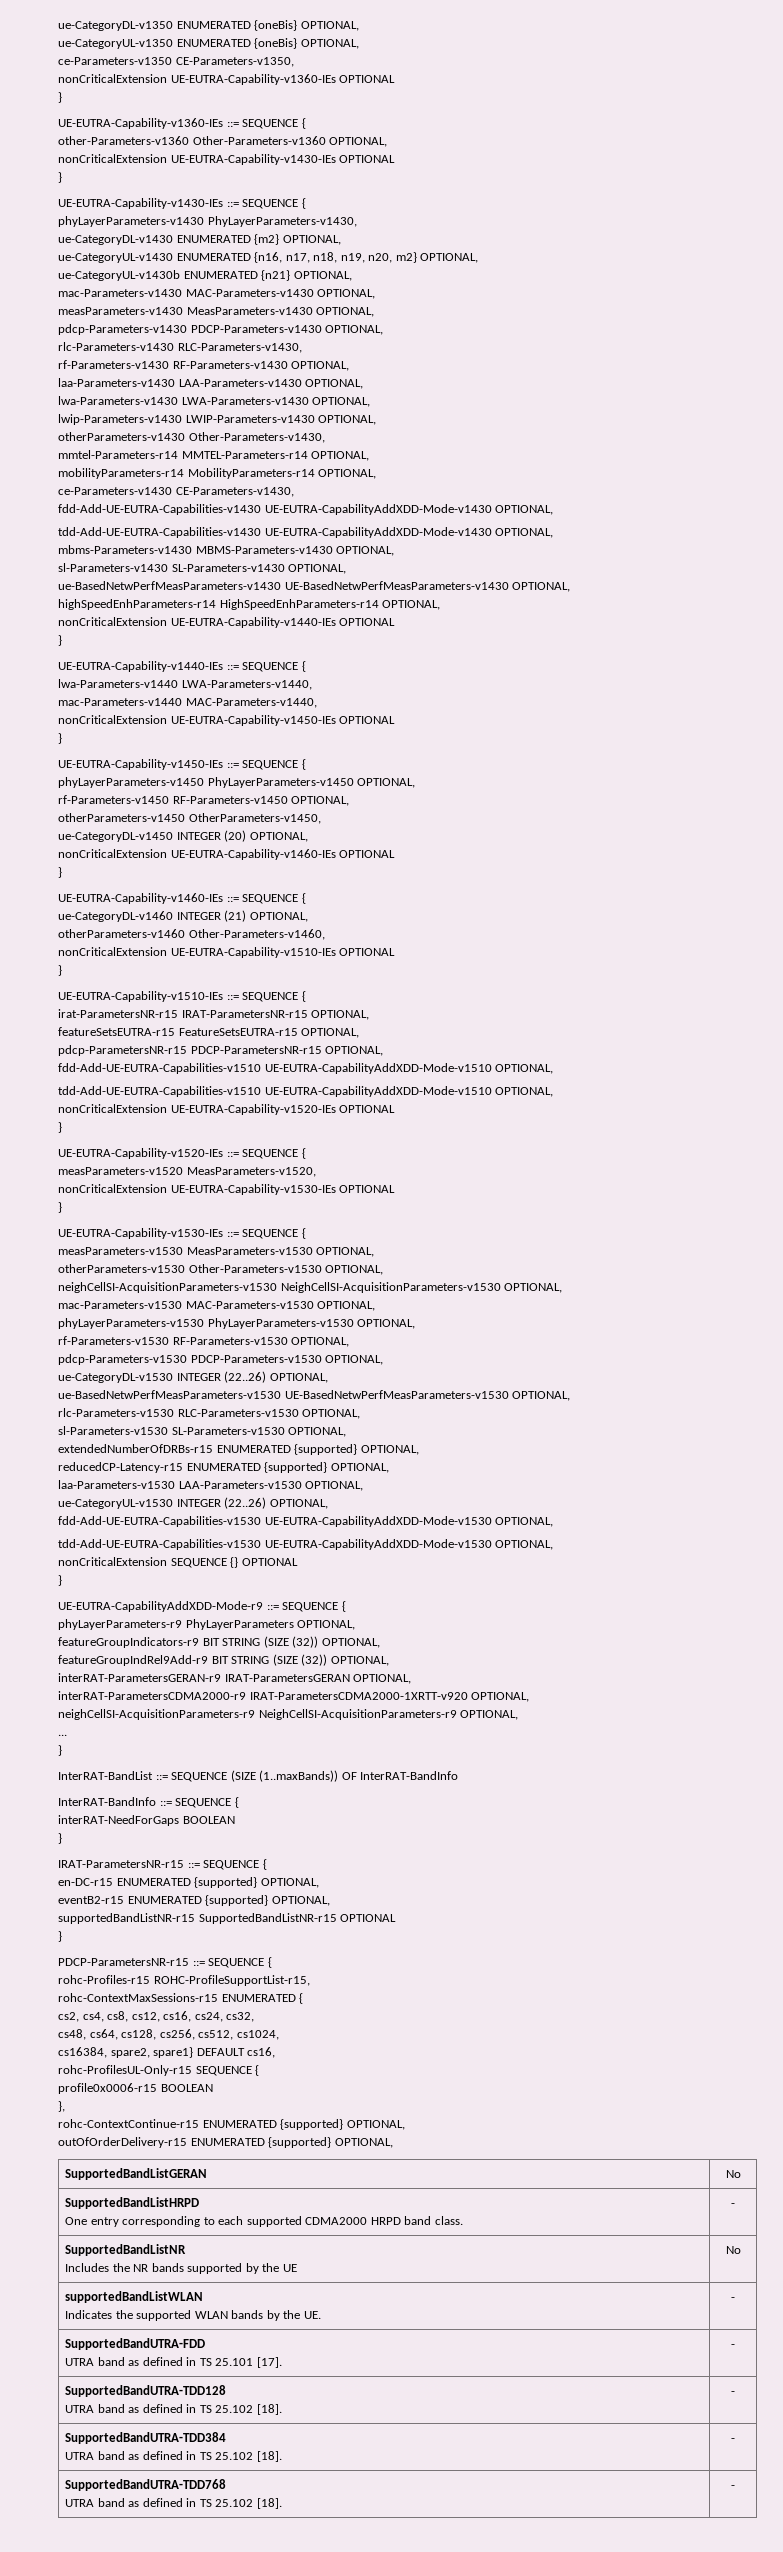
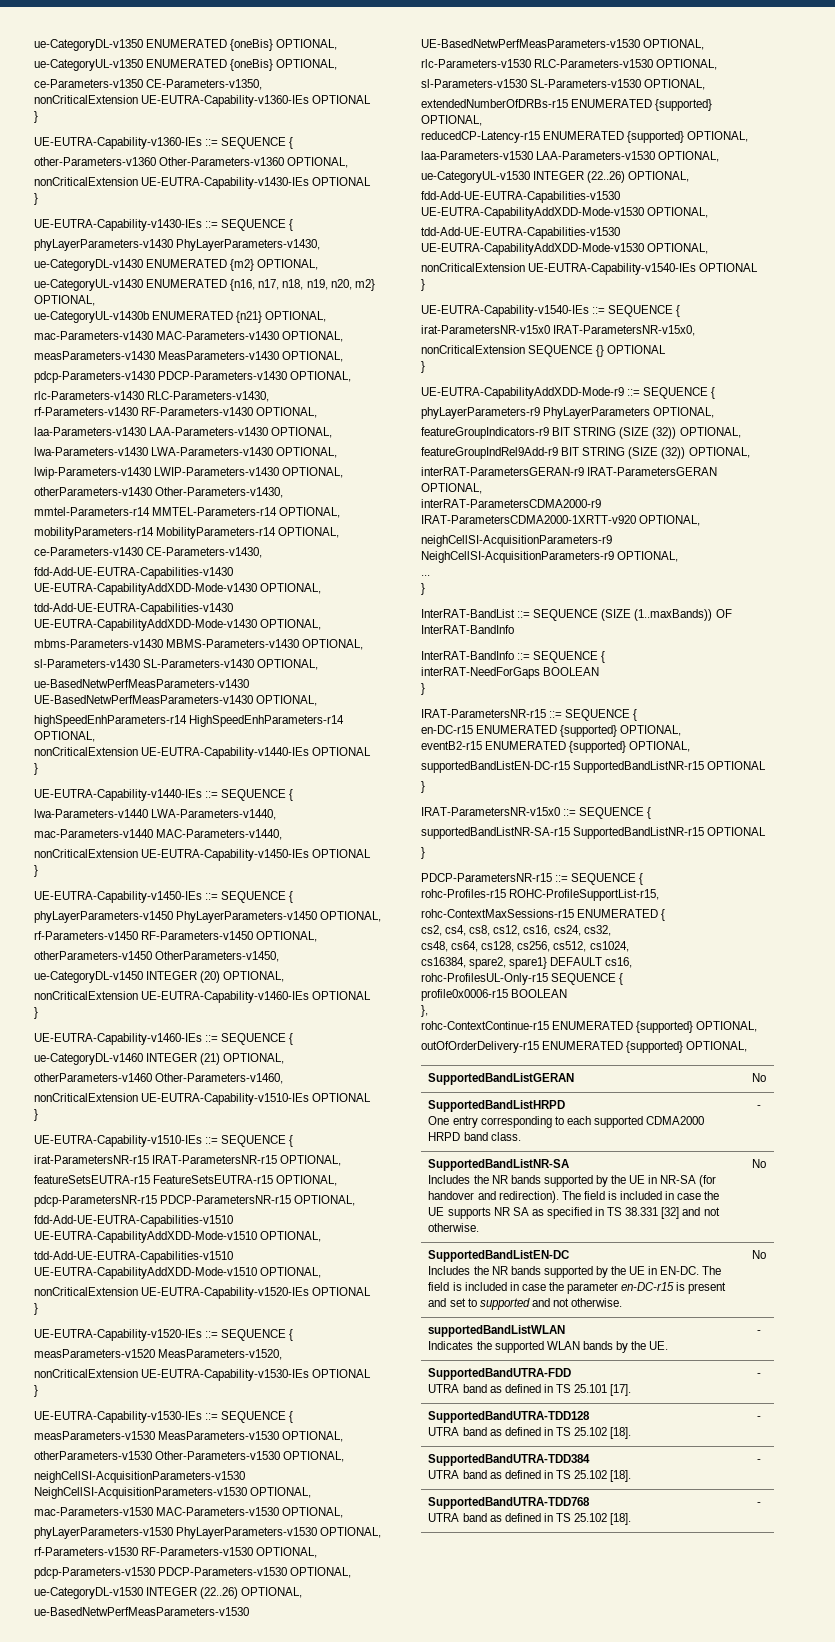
+ nonCriticalExtension UE-EUTRA-Capability-v1540-IEs OPTIONAL
+ }
+ UE-EUTRA-Capability-v1540-IEs ::= SEQUENCE {
+ irat-ParametersNR-v15x0 IRAT-ParametersNR-v15x0,
- supportedBandListNR-r15 SupportedBandListNR-r15 OPTIONAL
+ supportedBandListEN-DC-r15 SupportedBandListNR-r15 OPTIONAL
+ }
+ IRAT-ParametersNR-v15x0 ::= SEQUENCE {
+ supportedBandListNR-SA-r15 SupportedBandListNR-r15 OPTIONAL
- SupportedBandListNR
- Includes the NR bands supported by the UE | No
+ SupportedBandListNR-SA
+ Includes the NR bands supported by the UE in NR-SA (for handover and redirection). The field is included in case the UE supports NR SA as specified in TS 38.331 [32] and not otherwise. | No
+ SupportedBandListEN-DC
+ Includes the NR bands supported by the UE in EN-DC. The field is included in case the parameter en-DC-r15 is present and set to supported and not otherwise. | No

